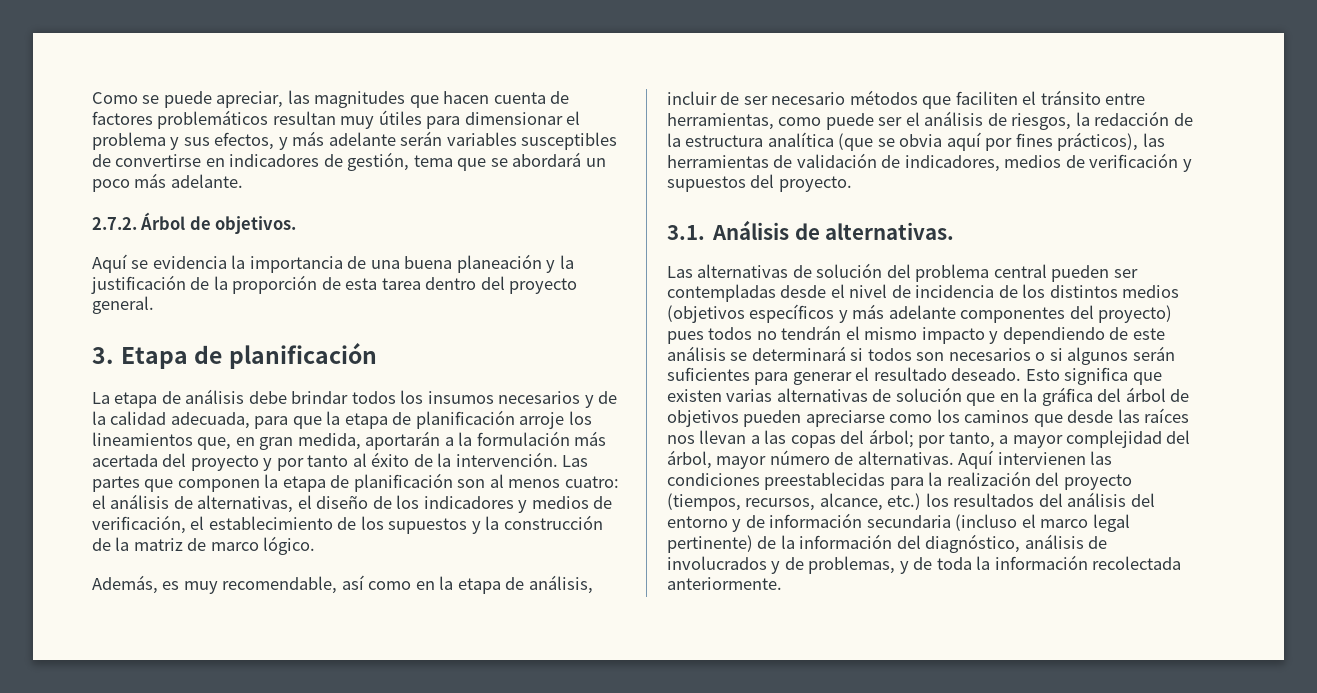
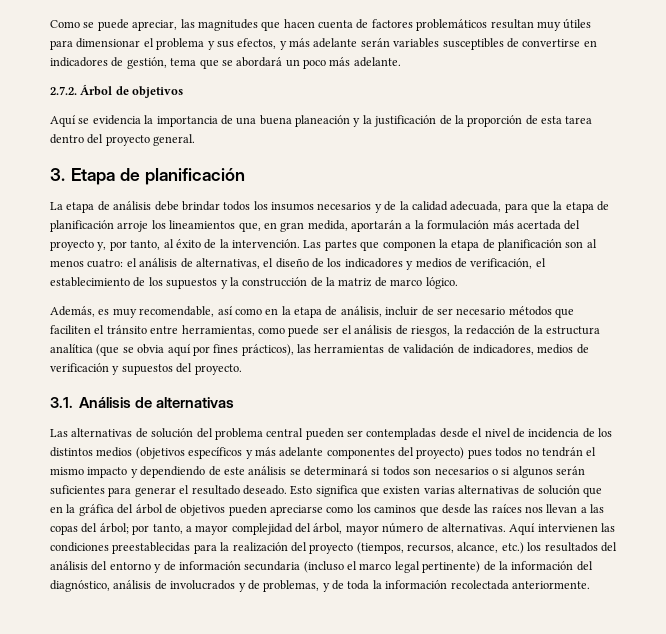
- 2.7.2. Árbol de objetivos.
+ 2.7.2. Árbol de objetivos
- La etapa de análisis debe brindar todos los insumos necesarios y de la calidad adecuada, para que la etapa de planificación arroje los lineamientos que, en gran medida, aportarán a la formulación más acertada del proyecto y por tanto al éxito de la intervención.
+ La etapa de análisis debe brindar todos los insumos necesarios y de la calidad adecuada, para que la etapa de planificación arroje los lineamientos que, en gran medida, aportarán a la formulación más acertada del proyecto y, por tanto, al éxito de la intervención.
- 3.1. Análisis de alternativas.
+ 3.1. Análisis de alternativas

